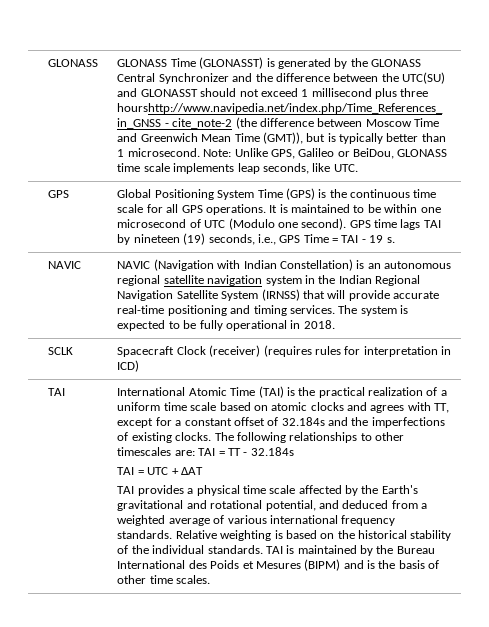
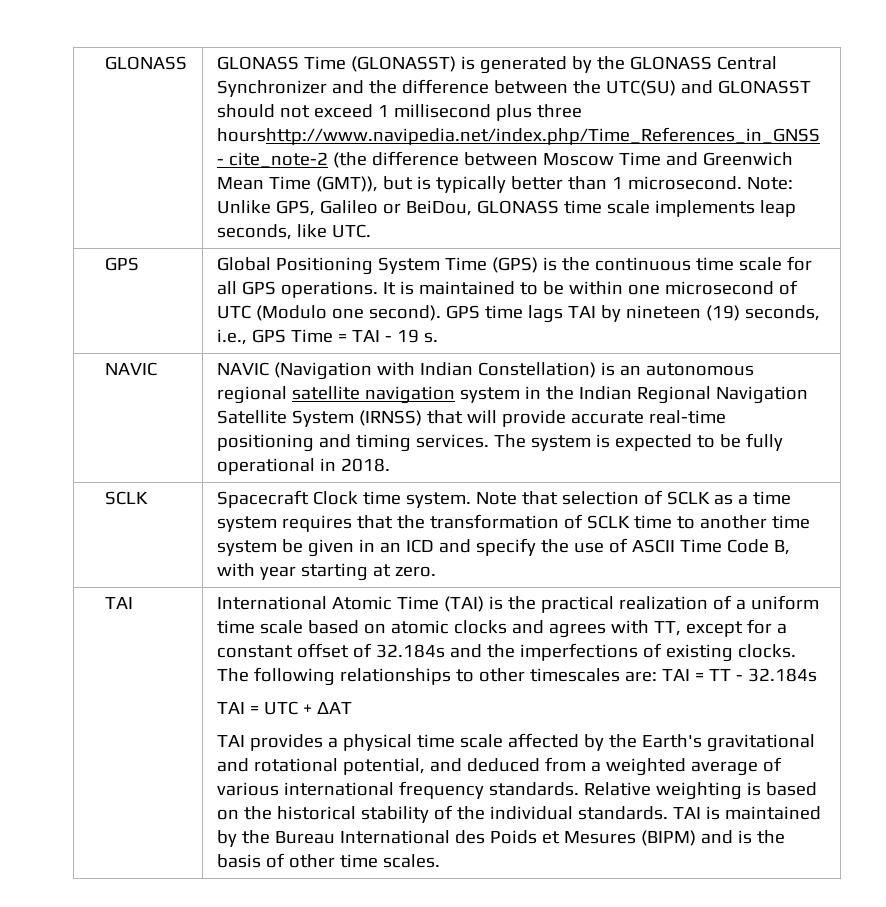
- Spacecraft Clock (receiver) (requires rules for interpretation in ICD)
+ Spacecraft Clock time system. Note that selection of SCLK as a time system requires that the transformation of SCLK time to another time system be given in an ICD and specify the use of ASCII Time Code B, with year starting at zero.

